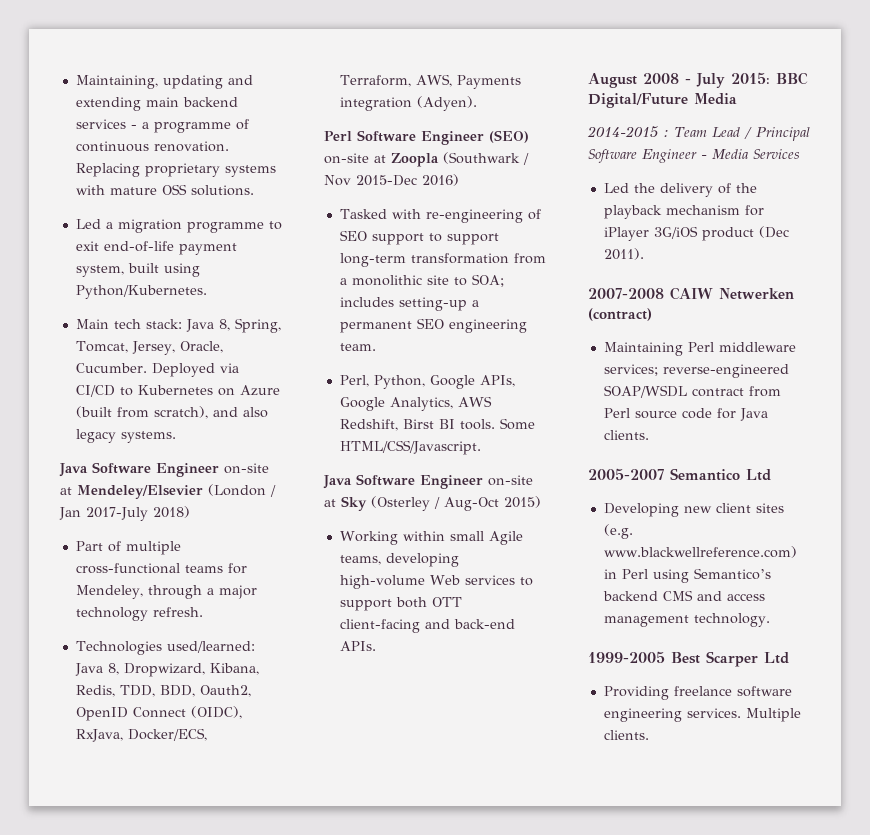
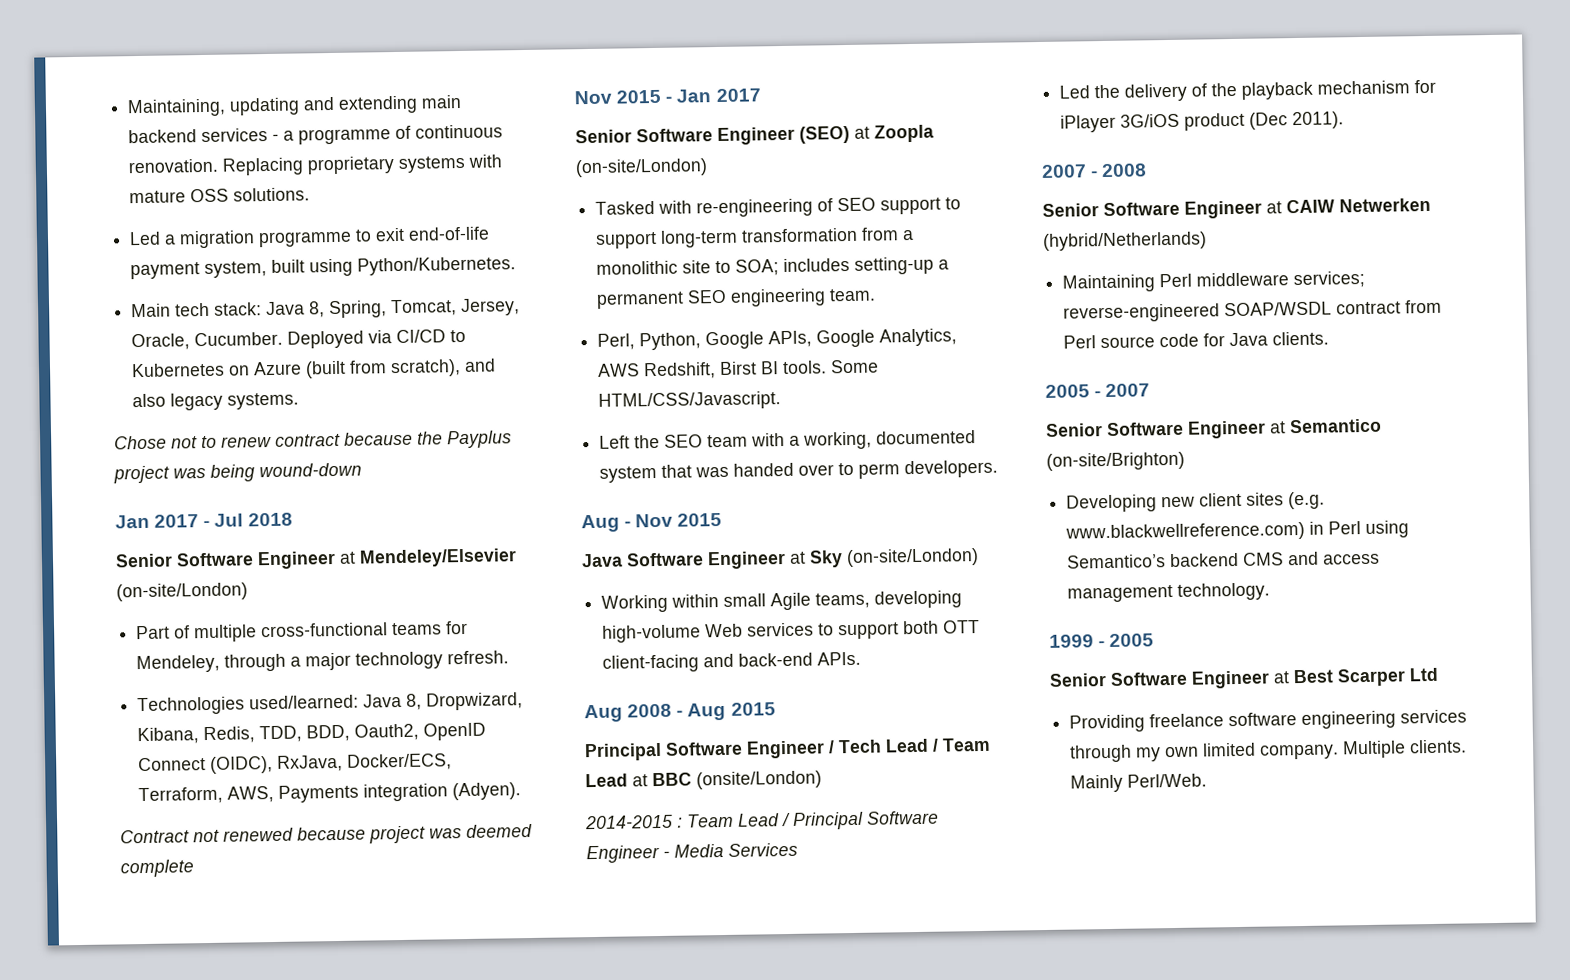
- Java Software Engineer on-site at Mendeley/Elsevier (London / Jan 2017-July 2018)
+ Chose not to renew contract because the Payplus project was being wound-down
+ Jan 2017 - Jul 2018
+ Senior Software Engineer at Mendeley/Elsevier (on-site/London)
- Perl Software Engineer (SEO) on-site at Zoopla (Southwark / Nov 2015-Dec 2016)
+ Contract not renewed because project was deemed complete
+ Nov 2015 - Jan 2017
+ Senior Software Engineer (SEO) at Zoopla (on-site/London)
- Java Software Engineer on-site at Sky (Osterley / Aug-Oct 2015)
+ Left the SEO team with a working, documented system that was handed over to perm developers.
+ Aug - Nov 2015
+ Java Software Engineer at Sky (on-site/London)
- August 2008 - July 2015: BBC Digital/Future Media
+ Aug 2008 - Aug 2015
+ Principal Software Engineer / Tech Lead / Team Lead at BBC (onsite/London)
- 2007-2008 CAIW Netwerken (contract)
+ 2007 - 2008
+ Senior Software Engineer at CAIW Netwerken (hybrid/Netherlands)
- 2005-2007 Semantico Ltd
+ 2005 - 2007
+ Senior Software Engineer at Semantico (on-site/Brighton)
- 1999-2005 Best Scarper Ltd
+ 1999 - 2005
+ Senior Software Engineer at Best Scarper Ltd
- Providing freelance software engineering services. Multiple clients.
+ Providing freelance software engineering services through my own limited company. Multiple clients. Mainly Perl/Web.

